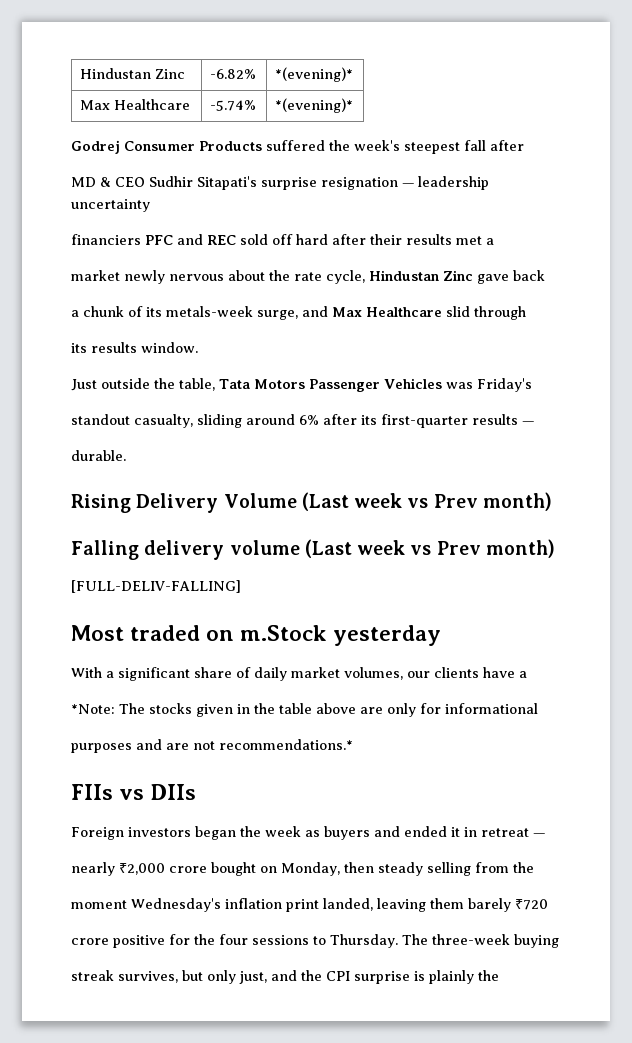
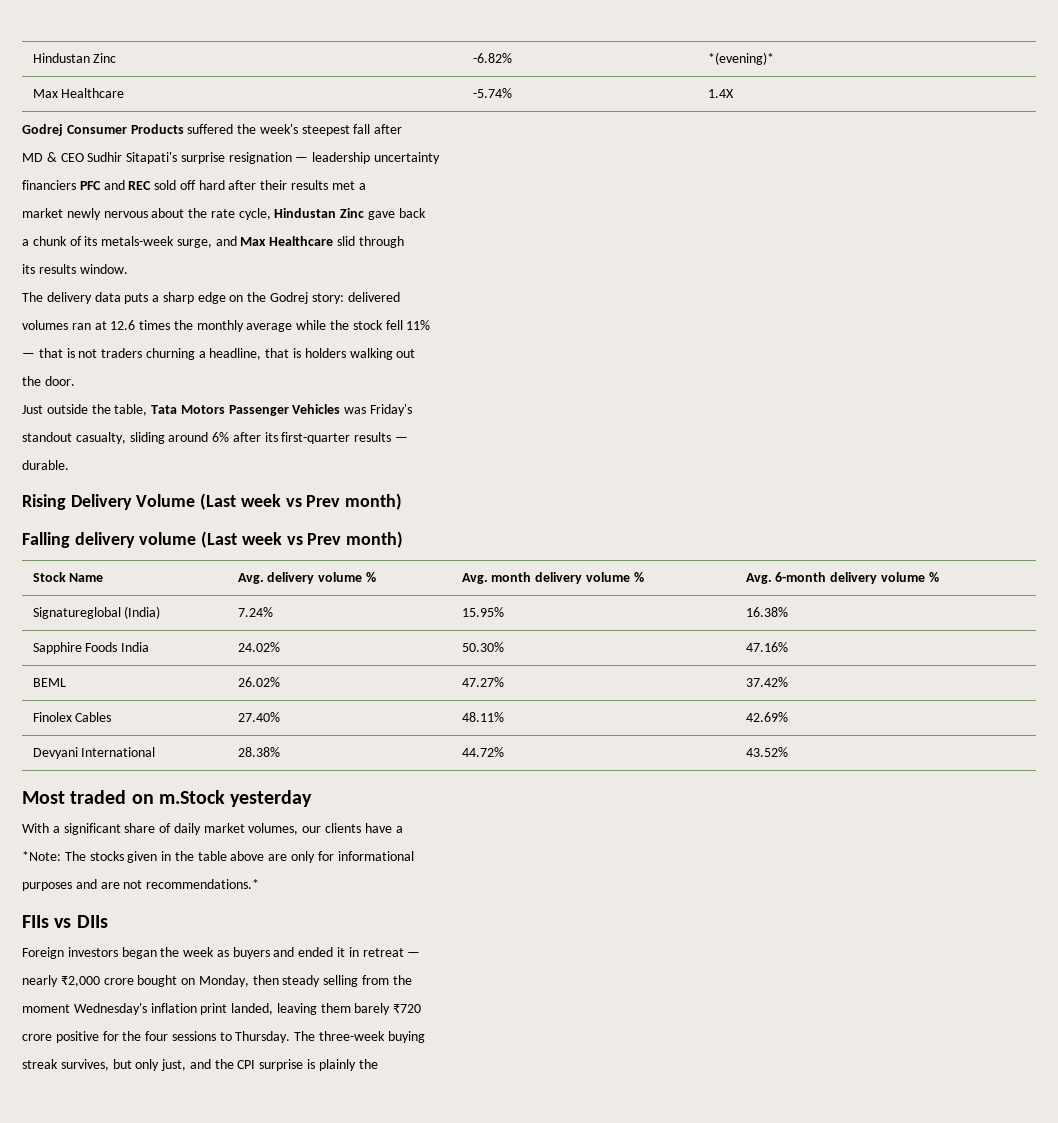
- Max Healthcare | -5.74% | *(evening)*
+ Max Healthcare | -5.74% | 1.4X
+ The delivery data puts a sharp edge on the Godrej story: delivered
+ volumes ran at 12.6 times the monthly average while the stock fell 11%
+ — that is not traders churning a headline, that is holders walking out
+ the door.
- [FULL-DELIV-FALLING]
+ Stock Name | Avg. delivery volume % | Avg. month delivery volume % | Avg. 6-month delivery volume %
+ Signatureglobal (India) | 7.24% | 15.95% | 16.38%
+ Sapphire Foods India | 24.02% | 50.30% | 47.16%
+ BEML | 26.02% | 47.27% | 37.42%
+ Finolex Cables | 27.40% | 48.11% | 42.69%
+ Devyani International | 28.38% | 44.72% | 43.52%

